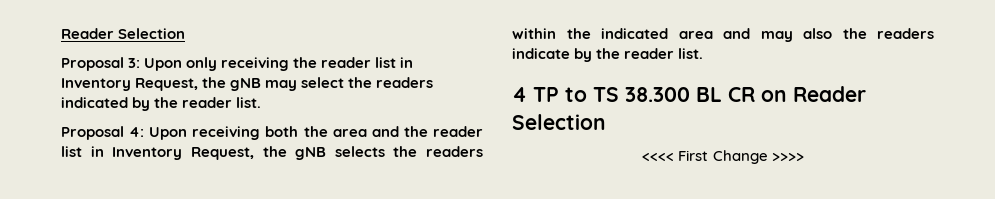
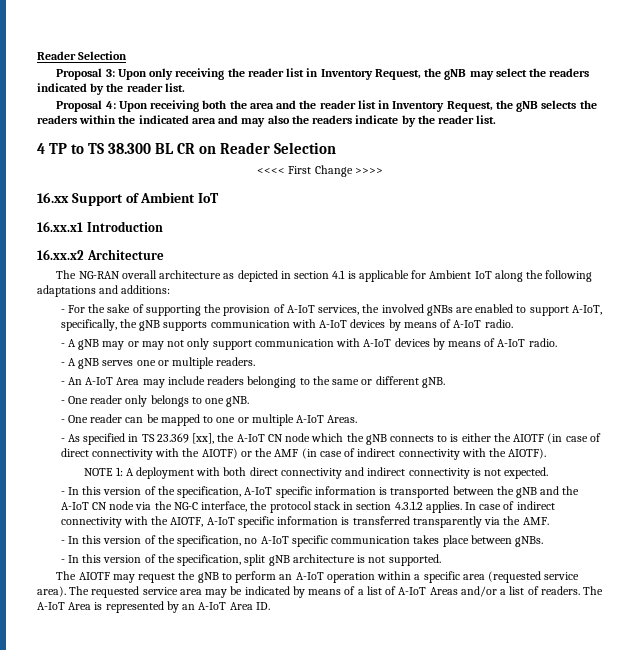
+ 16.xx Support of Ambient IoT
+ 16.xx.x1 Introduction
+ 16.xx.x2 Architecture
+ The NG-RAN overall architecture as depicted in section 4.1 is applicable for Ambient IoT along the following adaptations and additions:
+ - For the sake of supporting the provision of A-IoT services, the involved gNBs are enabled to support A-IoT, specifically, the gNB supports communication with A-IoT devices by means of A-IoT radio.
+ - A gNB may or may not only support communication with A-IoT devices by means of A-IoT radio.
+ - A gNB serves one or multiple readers.
+ - An A-IoT Area may include readers belonging to the same or different gNB.
+ - One reader only belongs to one gNB.
+ - One reader can be mapped to one or multiple A-IoT Areas.
+ - As specified in TS 23.369 [xx], the A-IoT CN node which the gNB connects to is either the AIOTF (in case of direct connectivity with the AIOTF) or the AMF (in case of indirect connectivity with the AIOTF).
+ NOTE 1: A deployment with both direct connectivity and indirect connectivity is not expected.
+ - In this version of the specification, A-IoT specific information is transported between the gNB and the A-IoT CN node via the NG-C interface, the protocol stack in section 4.3.1.2 applies. In case of indirect connectivity with the AIOTF, A-IoT specific information is transferred transparently via the AMF.
+ - In this version of the specification, no A-IoT specific communication takes place between gNBs.
+ - In this version of the specification, split gNB architecture is not supported.
+ The AIOTF may request the gNB to perform an A-IoT operation within a specific area (requested service area). The requested service area may be indicated by means of a list of A-IoT Areas and/or a list of readers. The A-IoT Area is represented by an A-IoT Area ID.

